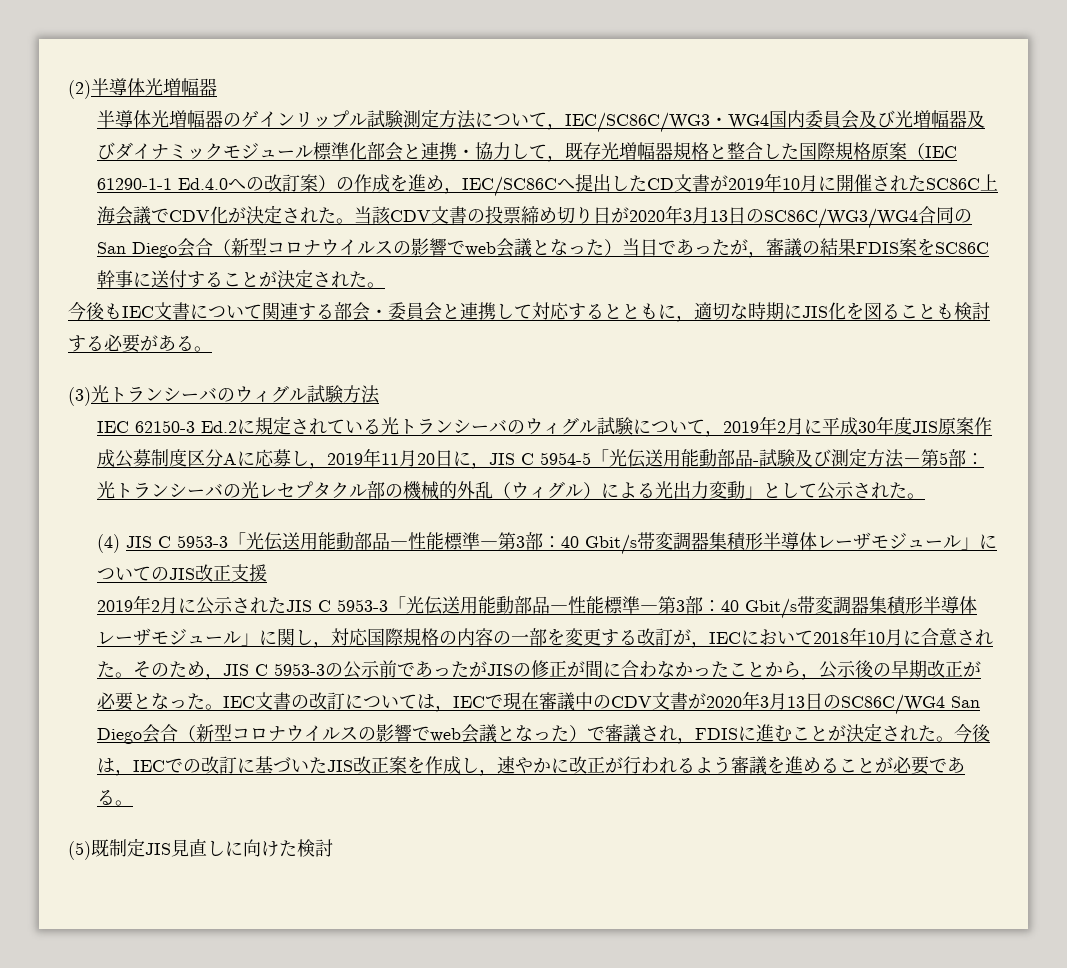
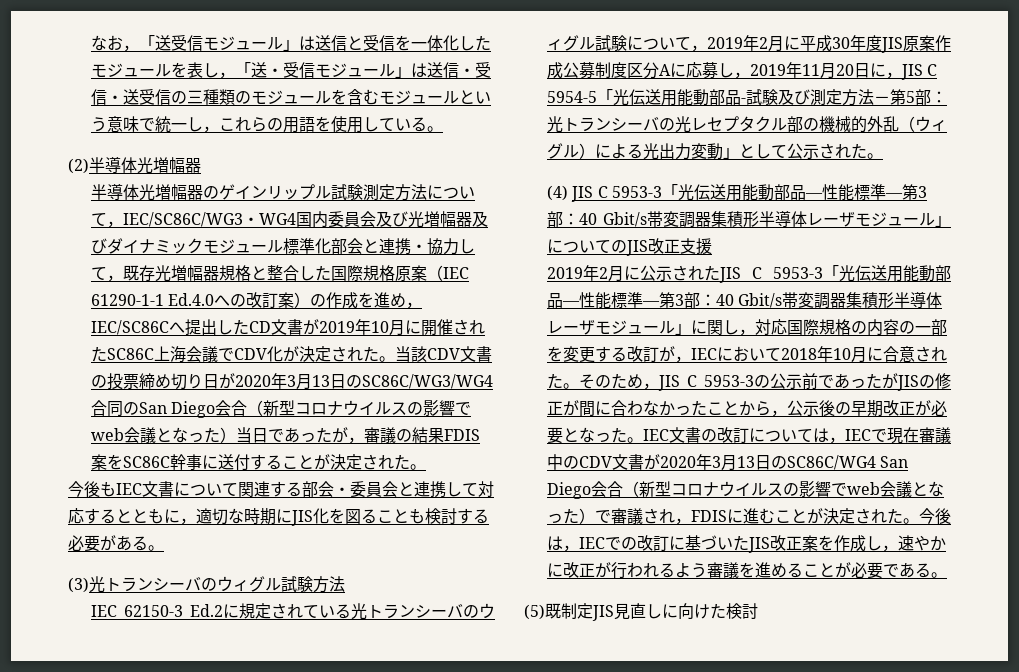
+ なお，「送受信モジュール」は送信と受信を一体化したモジュールを表し，「送・受信モジュール」は送信・受信・送受信の三種類のモジュールを含むモジュールという意味で統一し，これらの用語を使用している。

